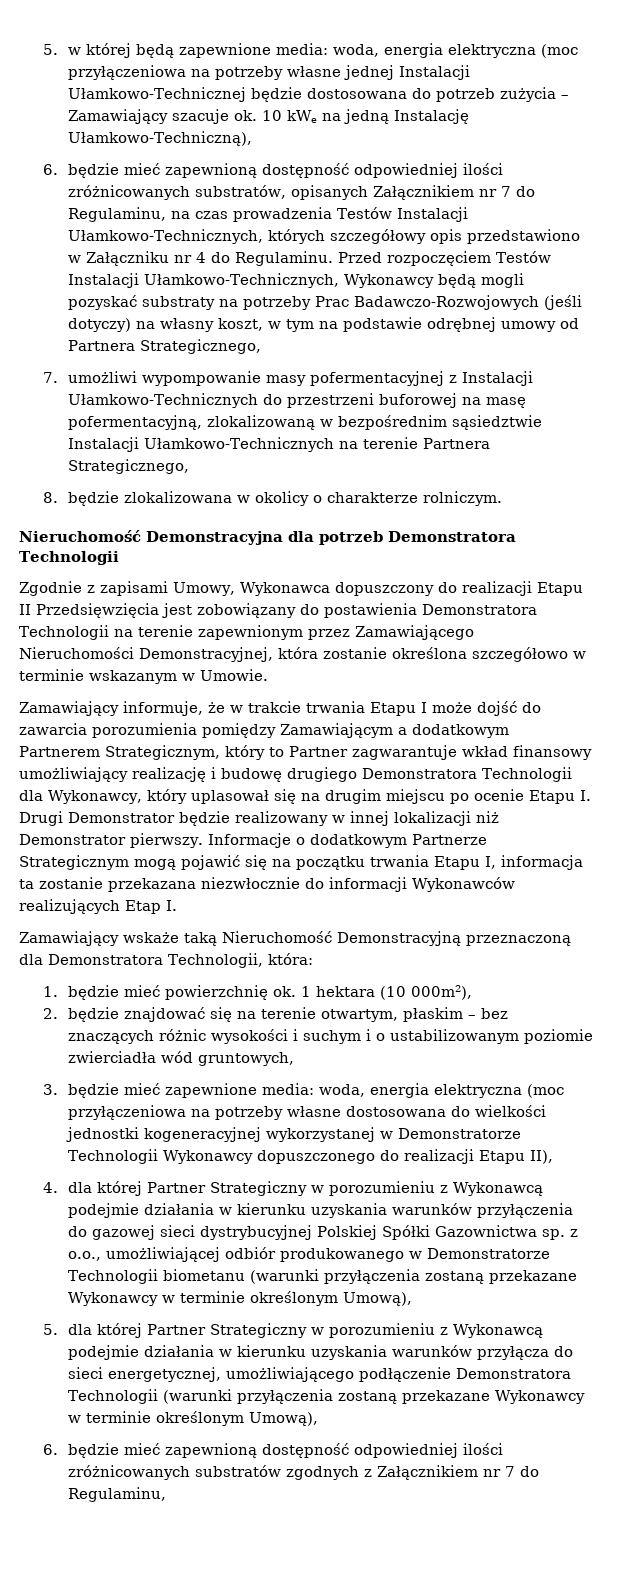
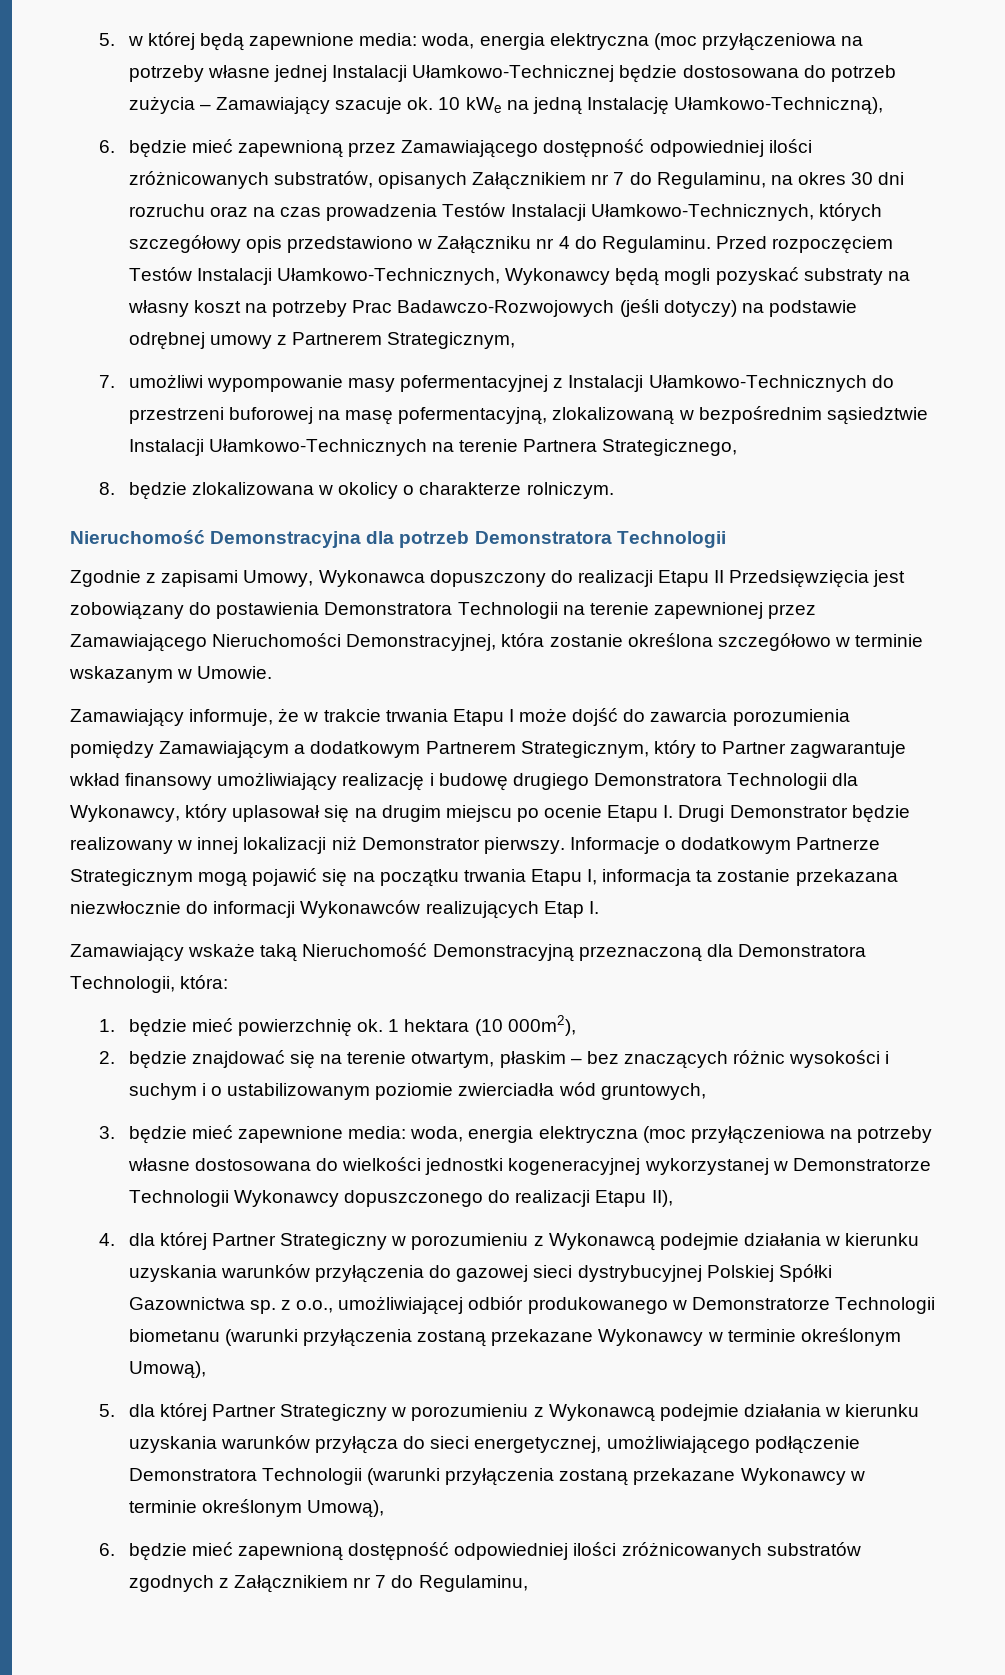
- 6. będzie mieć zapewnioną dostępność odpowiedniej ilości zróżnicowanych substratów, opisanych Załącznikiem nr 7 do Regulaminu, na czas prowadzenia Testów Instalacji Ułamkowo-Technicznych, których szczegółowy opis przedstawiono w Załączniku nr 4 do Regulaminu.
+ 6. będzie mieć zapewnioną przez Zamawiającego dostępność odpowiedniej ilości zróżnicowanych substratów, opisanych Załącznikiem nr 7 do Regulaminu, na okres 30 dni rozruchu oraz na czas prowadzenia Testów Instalacji Ułamkowo-Technicznych, których szczegółowy opis przedstawiono w Załączniku nr 4 do Regulaminu.
- Przed rozpoczęciem Testów Instalacji Ułamkowo-Technicznych, Wykonawcy będą mogli pozyskać substraty na potrzeby Prac Badawczo-Rozwojowych (jeśli dotyczy) na własny koszt, w tym na podstawie odrębnej umowy od Partnera Strategicznego,
+ Przed rozpoczęciem Testów Instalacji Ułamkowo-Technicznych, Wykonawcy będą mogli pozyskać substraty na własny koszt na potrzeby Prac Badawczo-Rozwojowych (jeśli dotyczy) na podstawie odrębnej umowy z Partnerem Strategicznym,
- Zgodnie z zapisami Umowy, Wykonawca dopuszczony do realizacji Etapu II Przedsięwzięcia jest zobowiązany do postawienia Demonstratora Technologii na terenie zapewnionym przez Zamawiającego Nieruchomości Demonstracyjnej, która zostanie określona szczegółowo w terminie wskazanym w Umowie.
+ Zgodnie z zapisami Umowy, Wykonawca dopuszczony do realizacji Etapu II Przedsięwzięcia jest zobowiązany do postawienia Demonstratora Technologii na terenie zapewnionej przez Zamawiającego Nieruchomości Demonstracyjnej, która zostanie określona szczegółowo w terminie wskazanym w Umowie.

